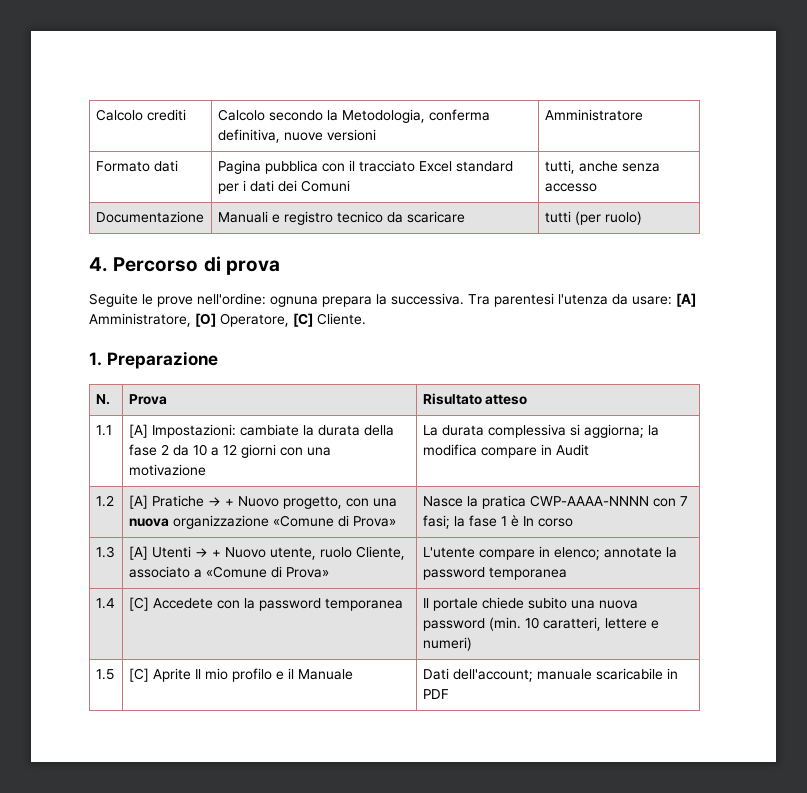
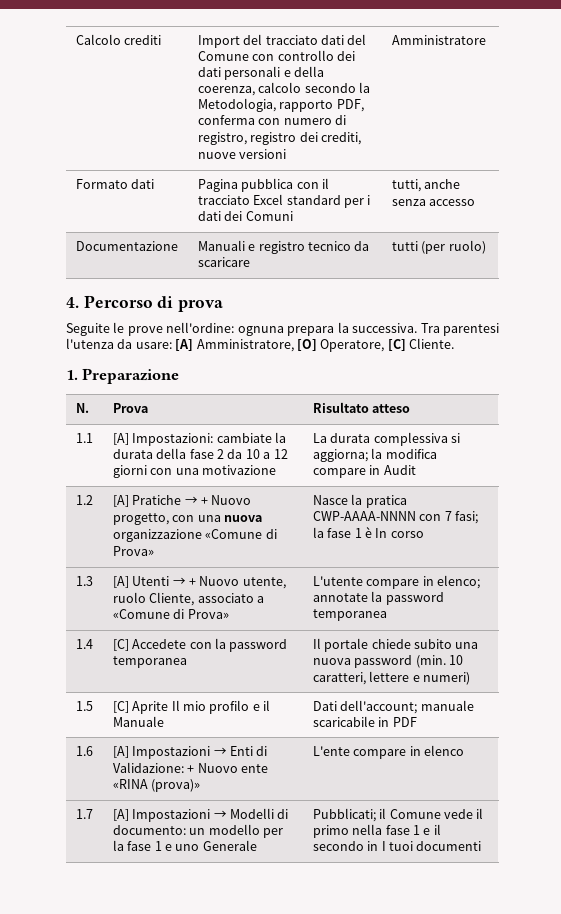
- Calcolo crediti | Calcolo secondo la Metodologia, conferma definitiva, nuove versioni | Amministratore
+ Calcolo crediti | Import del tracciato dati del Comune con controllo dei dati personali e della coerenza, calcolo secondo la Metodologia, rapporto PDF, conferma con numero di registro, registro dei crediti, nuove versioni | Amministratore
+ 1.6 | [A] Impostazioni → Enti di Validazione: + Nuovo ente «RINA (prova)» | L'ente compare in elenco
+ 1.7 | [A] Impostazioni → Modelli di documento: un modello per la fase 1 e uno Generale | Pubblicati; il Comune vede il primo nella fase 1 e il secondo in I tuoi documenti

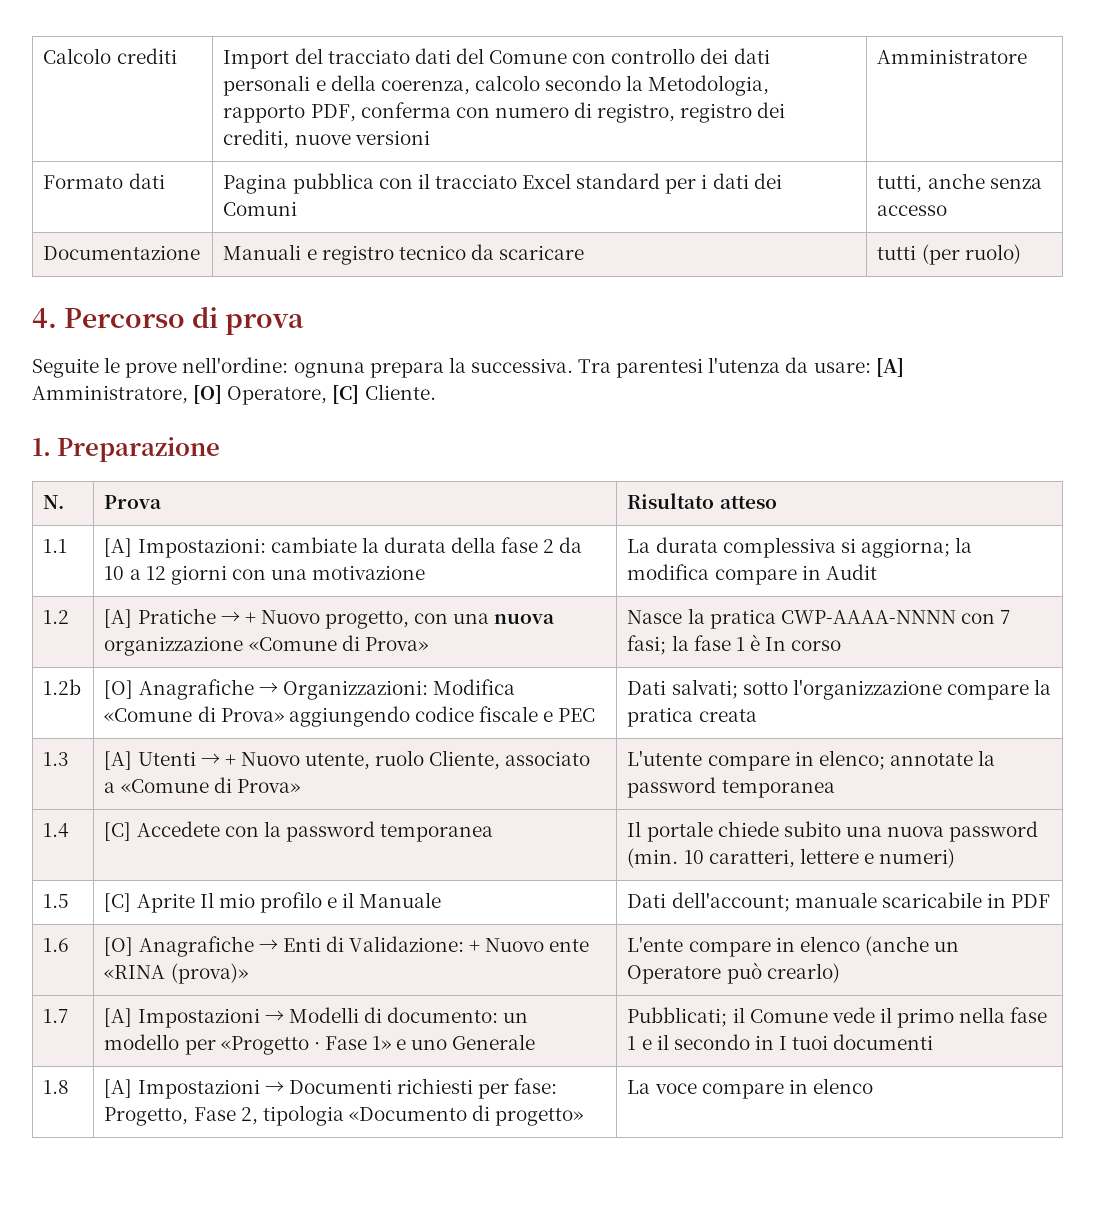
+ 1.2b | [O] Anagrafiche → Organizzazioni: Modifica «Comune di Prova» aggiungendo codice fiscale e PEC | Dati salvati; sotto l'organizzazione compare la pratica creata
- 1.6 | [A] Impostazioni → Enti di Validazione: + Nuovo ente «RINA (prova)» | L'ente compare in elenco
+ 1.6 | [O] Anagrafiche → Enti di Validazione: + Nuovo ente «RINA (prova)» | L'ente compare in elenco (anche un Operatore può crearlo)
- 1.7 | [A] Impostazioni → Modelli di documento: un modello per la fase 1 e uno Generale | Pubblicati; il Comune vede il primo nella fase 1 e il secondo in I tuoi documenti
+ 1.7 | [A] Impostazioni → Modelli di documento: un modello per «Progetto · Fase 1» e uno Generale | Pubblicati; il Comune vede il primo nella fase 1 e il secondo in I tuoi documenti
+ 1.8 | [A] Impostazioni → Documenti richiesti per fase: Progetto, Fase 2, tipologia «Documento di progetto» | La voce compare in elenco

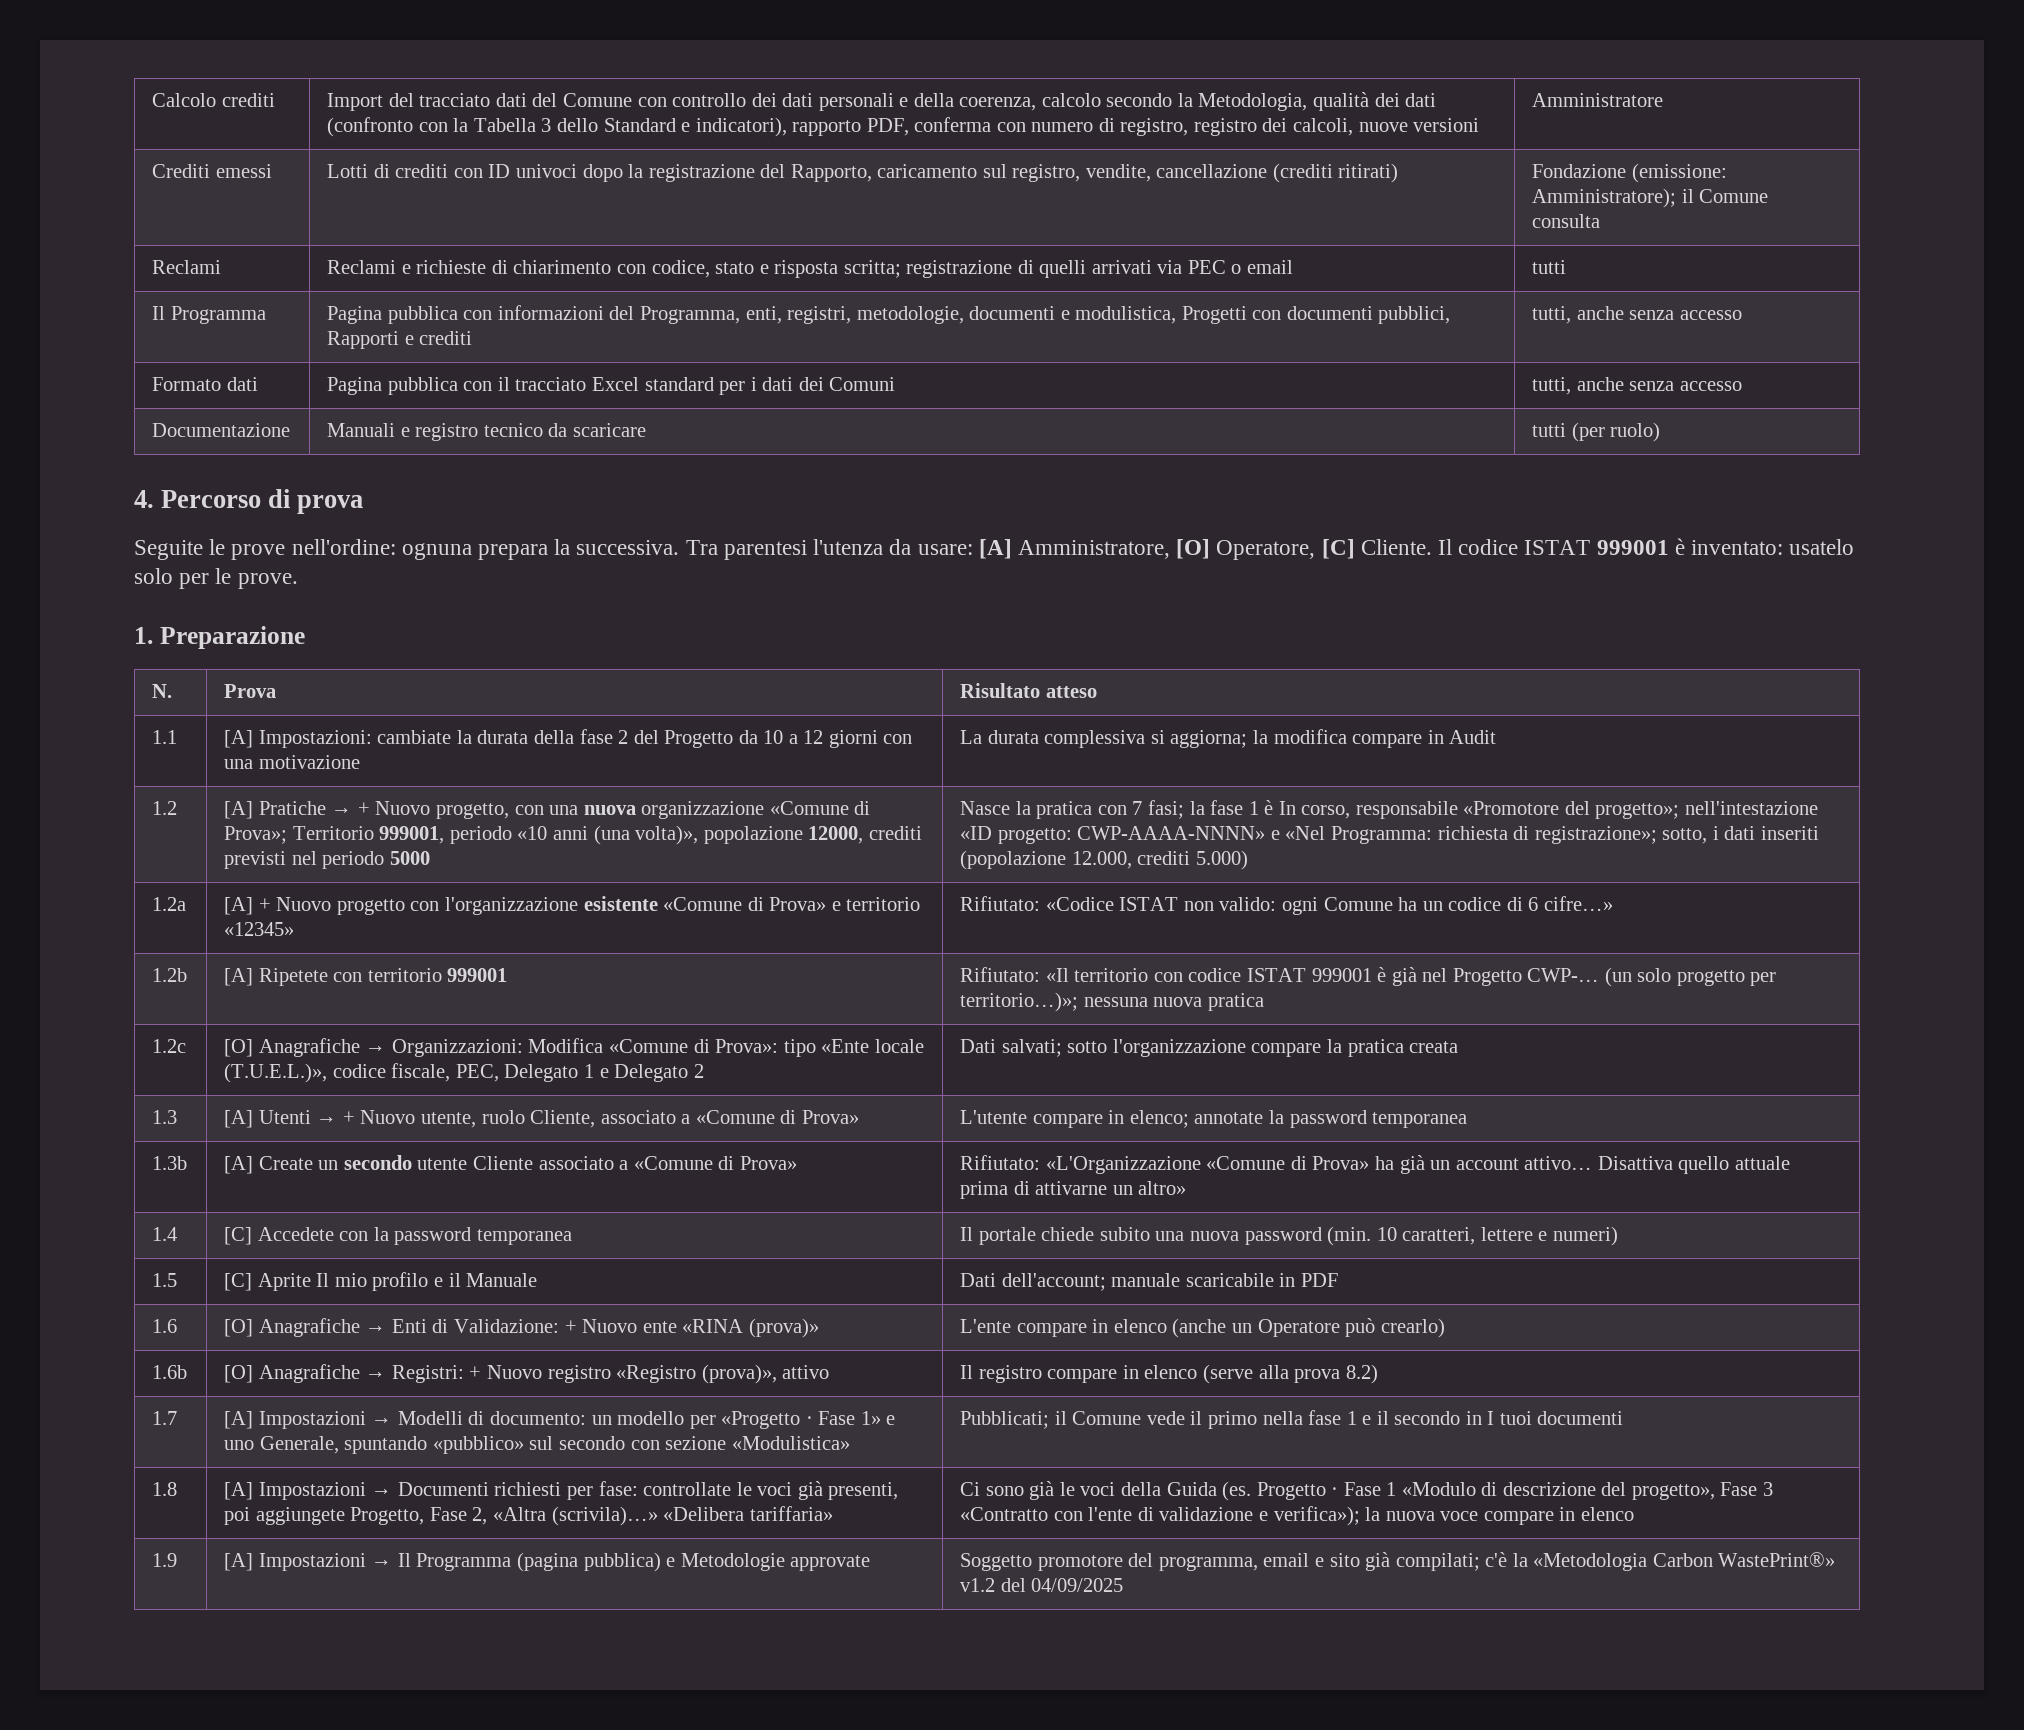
- Import del tracciato dati del Comune con controllo dei dati personali e della coerenza, calcolo secondo la Metodologia, rapporto PDF, conferma con numero di registro, registro dei crediti, nuove versioni
+ Import del tracciato dati del Comune con controllo dei dati personali e della coerenza, calcolo secondo la Metodologia, qualità dei dati (confronto con la Tabella 3 dello Standard e indicatori), rapporto PDF, conferma con numero di registro, registro dei calcoli, nuove versioni
+ Crediti emessi | Lotti di crediti con ID univoci dopo la registrazione del Rapporto, caricamento sul registro, vendite, cancellazione (crediti ritirati) | Fondazione (emissione: Amministratore); il Comune consulta
+ Reclami | Reclami e richieste di chiarimento con codice, stato e risposta scritta; registrazione di quelli arrivati via PEC o email | tutti
+ Il Programma | Pagina pubblica con informazioni del Programma, enti, registri, metodologie, documenti e modulistica, Progetti con documenti pubblici, Rapporti e crediti | tutti, anche senza accesso
+ Il codice ISTAT 999001 è inventato: usatelo solo per le prove.
- 1.1 | [A] Impostazioni: cambiate la durata della fase 2 da 10 a 12 giorni con una motivazione | La durata complessiva si aggiorna; la modifica compare in Audit
+ 1.1 | [A] Impostazioni: cambiate la durata della fase 2 del Progetto da 10 a 12 giorni con una motivazione | La durata complessiva si aggiorna; la modifica compare in Audit
- [A] Pratiche → + Nuovo progetto, con una nuova organizzazione «Comune di Prova»
+ [A] Pratiche → + Nuovo progetto, con una nuova organizzazione «Comune di Prova»; Territorio 999001, periodo «10 anni (una volta)», popolazione 12000, crediti previsti nel periodo 5000
- Nasce la pratica CWP-AAAA-NNNN con 7 fasi; la fase 1 è In corso
- 1.2b | [O] Anagrafiche → Organizzazioni: Modifica «Comune di Prova» aggiungendo codice fiscale e PEC | Dati salvati; sotto l'organizzazione compare la pratica creata
+ Nasce la pratica con 7 fasi; la fase 1 è In corso, responsabile «Promotore del progetto»; nell'intestazione «ID progetto: CWP-AAAA-NNNN» e «Nel Programma: richiesta di registrazione»; sotto, i dati inseriti (popolazione 12.000, crediti 5.000)
+ 1.2a | [A] + Nuovo progetto con l'organizzazione esistente «Comune di Prova» e territorio «12345» | Rifiutato: «Codice ISTAT non valido: ogni Comune ha un codice di 6 cifre…»
+ 1.2b | [A] Ripetete con territorio 999001 | Rifiutato: «Il territorio con codice ISTAT 999001 è già nel Progetto CWP-… (un solo progetto per territorio…)»; nessuna nuova pratica
+ 1.2c | [O] Anagrafiche → Organizzazioni: Modifica «Comune di Prova»: tipo «Ente locale (T.U.E.L.)», codice fiscale, PEC, Delegato 1 e Delegato 2 | Dati salvati; sotto l'organizzazione compare la pratica creata
+ 1.3b | [A] Create un secondo utente Cliente associato a «Comune di Prova» | Rifiutato: «L'Organizzazione «Comune di Prova» ha già un account attivo… Disattiva quello attuale prima di attivarne un altro»
+ 1.6b | [O] Anagrafiche → Registri: + Nuovo registro «Registro (prova)», attivo | Il registro compare in elenco (serve alla prova 8.2)
- 1.7 | [A] Impostazioni → Modelli di documento: un modello per «Progetto · Fase 1» e uno Generale | Pubblicati; il Comune vede il primo nella fase 1 e il secondo in I tuoi documenti
+ 1.7 | [A] Impostazioni → Modelli di documento: un modello per «Progetto · Fase 1» e uno Generale, spuntando «pubblico» sul secondo con sezione «Modulistica» | Pubblicati; il Comune vede il primo nella fase 1 e il secondo in I tuoi documenti
- [A] Impostazioni → Documenti richiesti per fase: Progetto, Fase 2, tipologia «Documento di progetto» | La voce compare in elenco
+ [A] Impostazioni → Documenti richiesti per fase: controllate le voci già presenti, poi aggiungete Progetto, Fase 2, «Altra (scrivila)…» «Delibera tariffaria» | Ci sono già le voci della Guida (es. Progetto · Fase 1 «Modulo di descrizione del progetto», Fase 3 «Contratto con l'ente di validazione e verifica»); la nuova voce compare in elenco
+ 1.9 | [A] Impostazioni → Il Programma (pagina pubblica) e Metodologie approvate | Soggetto promotore del programma, email e sito già compilati; c'è la «Metodologia Carbon WastePrint®» v1.2 del 04/09/2025

